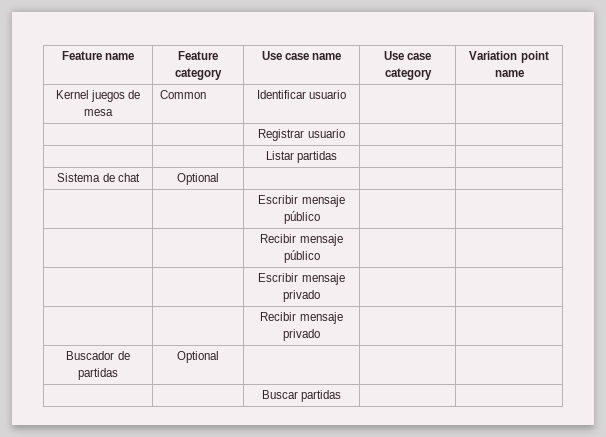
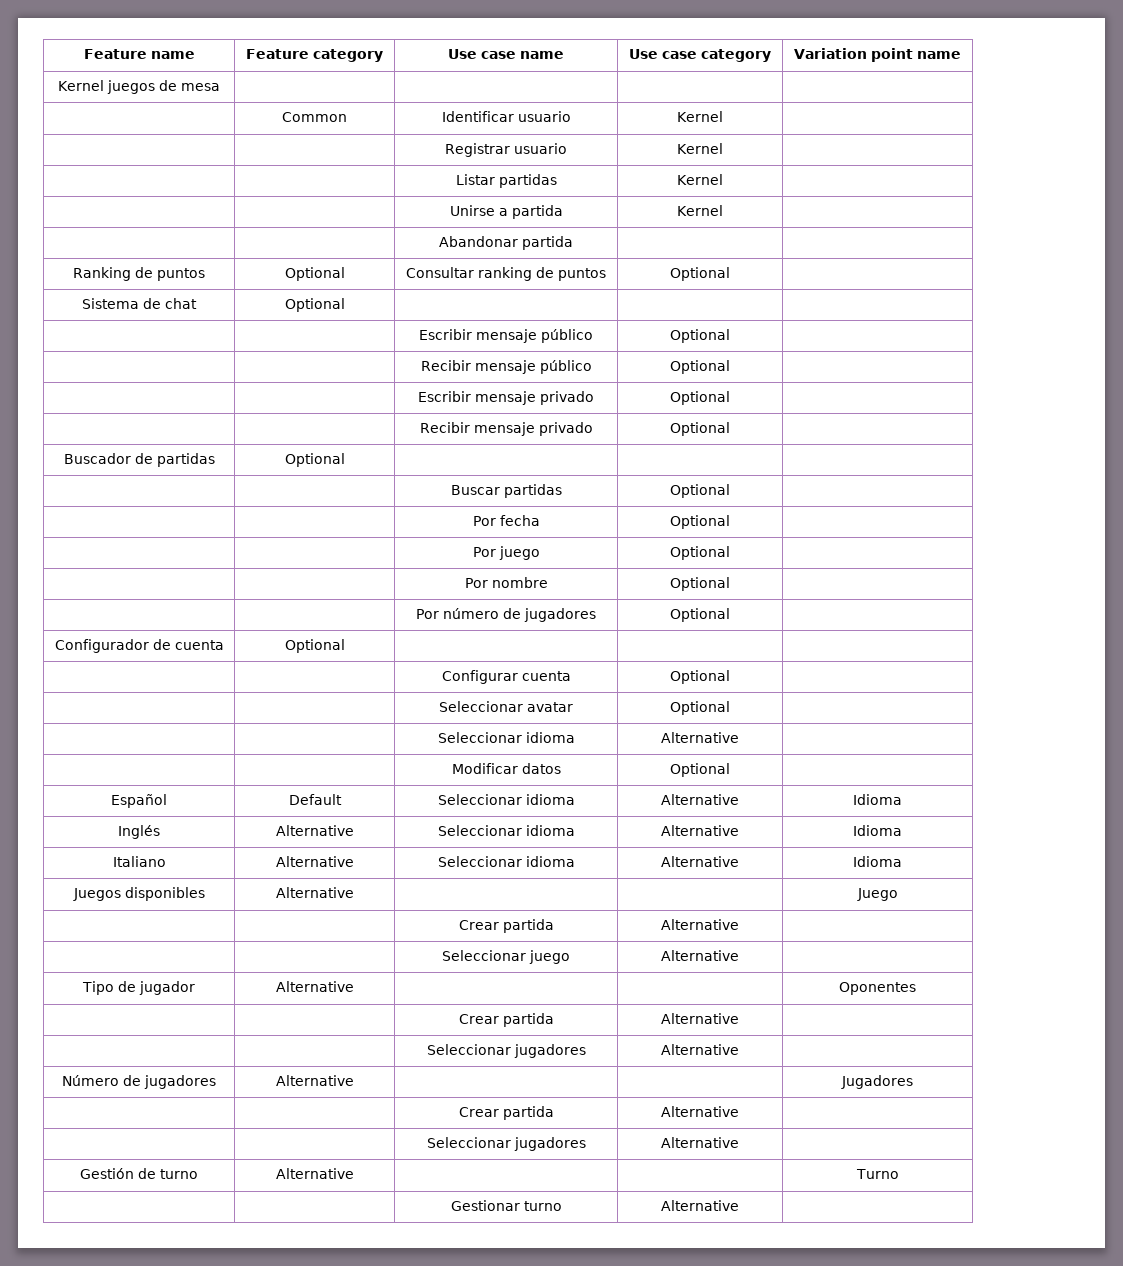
- Kernel juegos de mesa | Common | Identificar usuario | |
+ Kernel juegos de mesa | | | |
+ | Common | Identificar usuario | Kernel |
- | | Registrar usuario | |
+ | | Registrar usuario | Kernel |
- | | Listar partidas | |
+ | | Listar partidas | Kernel |
+ | | Unirse a partida | Kernel |
+ | | Abandonar partida | |
+ Ranking de puntos | Optional | Consultar ranking de puntos | Optional |
- | | Escribir mensaje público | |
+ | | Escribir mensaje público | Optional |
- | | Recibir mensaje público | |
+ | | Recibir mensaje público | Optional |
- | | Escribir mensaje privado | |
+ | | Escribir mensaje privado | Optional |
- | | Recibir mensaje privado | |
+ | | Recibir mensaje privado | Optional |
- | | Buscar partidas | |
+ | | Buscar partidas | Optional |
+ | | Por fecha | Optional |
+ | | Por juego | Optional |
+ | | Por nombre | Optional |
+ | | Por número de jugadores | Optional |
+ Configurador de cuenta | Optional | | |
+ | | Configurar cuenta | Optional |
+ | | Seleccionar avatar | Optional |
+ | | Seleccionar idioma | Alternative |
+ | | Modificar datos | Optional |
+ Español | Default | Seleccionar idioma | Alternative | Idioma
+ Inglés | Alternative | Seleccionar idioma | Alternative | Idioma
+ Italiano | Alternative | Seleccionar idioma | Alternative | Idioma
+ Juegos disponibles | Alternative | | | Juego
+ | | Crear partida | Alternative |
+ | | Seleccionar juego | Alternative |
+ Tipo de jugador | Alternative | | | Oponentes
+ | | Crear partida | Alternative |
+ | | Seleccionar jugadores | Alternative |
+ Número de jugadores | Alternative | | | Jugadores
+ | | Crear partida | Alternative |
+ | | Seleccionar jugadores | Alternative |
+ Gestión de turno | Alternative | | | Turno
+ | | Gestionar turno | Alternative |

